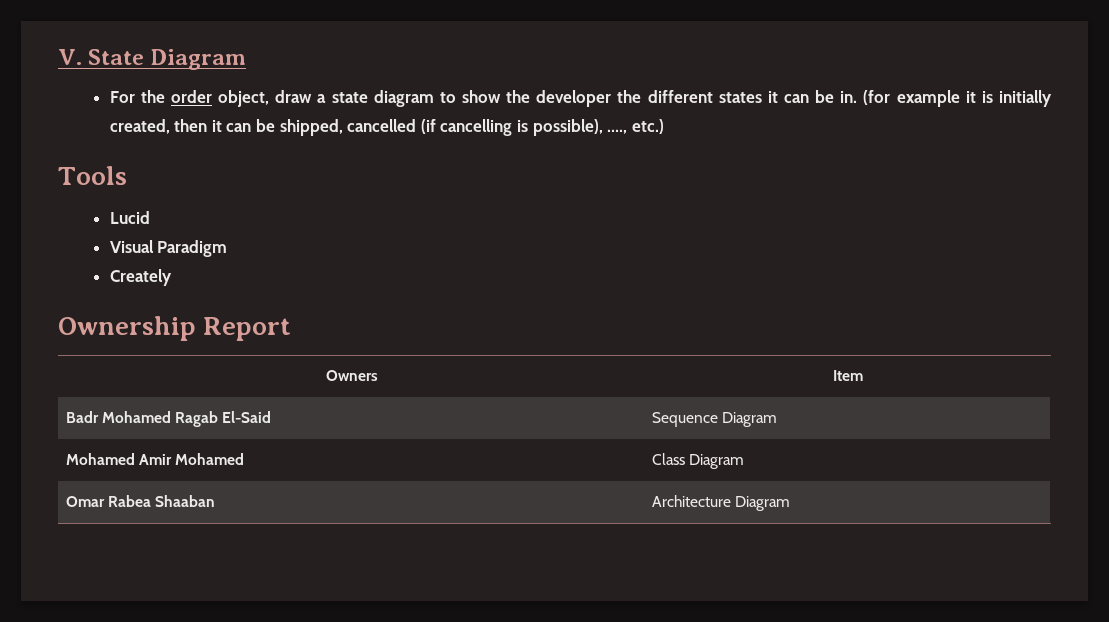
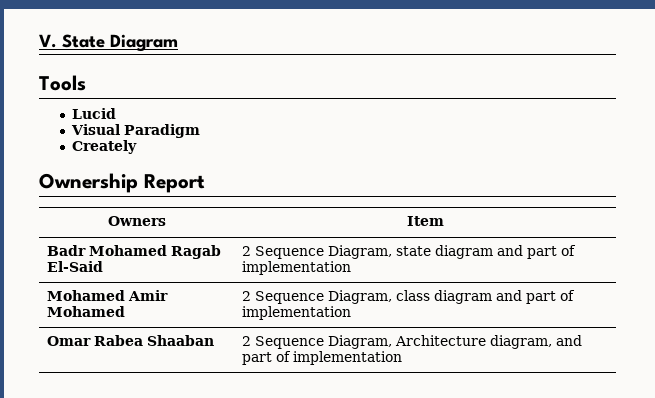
- For the order object, draw a state diagram to show the developer the different states it can be in. (for example it is initially created, then it can be shipped, cancelled (if cancelling is possible), …., etc.)
- Badr Mohamed Ragab El-Said | Sequence Diagram
- Mohamed Amir Mohamed | Class Diagram
- Omar Rabea Shaaban | Architecture Diagram
+ Badr Mohamed Ragab El-Said | 2 Sequence Diagram, state diagram and part of implementation
+ Mohamed Amir Mohamed | 2 Sequence Diagram, class diagram and part of implementation
+ Omar Rabea Shaaban | 2 Sequence Diagram, Architecture diagram, and part of implementation

